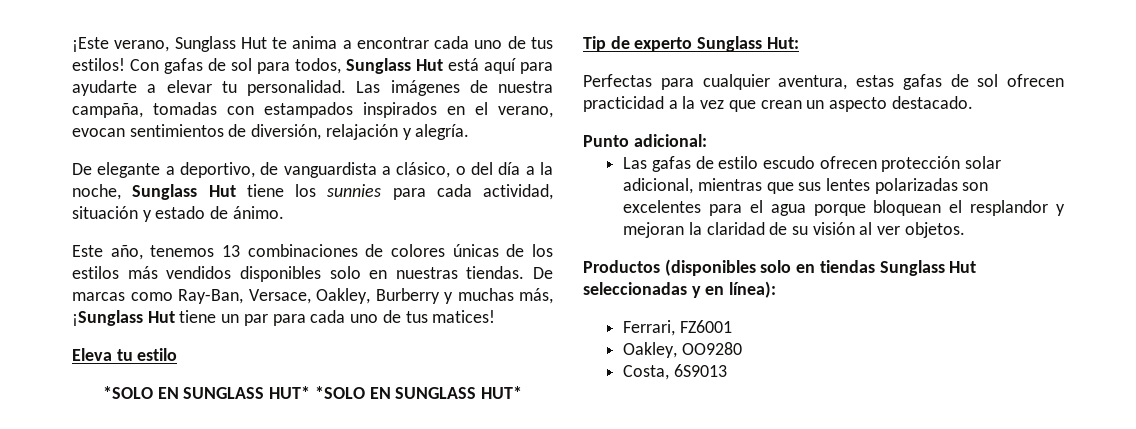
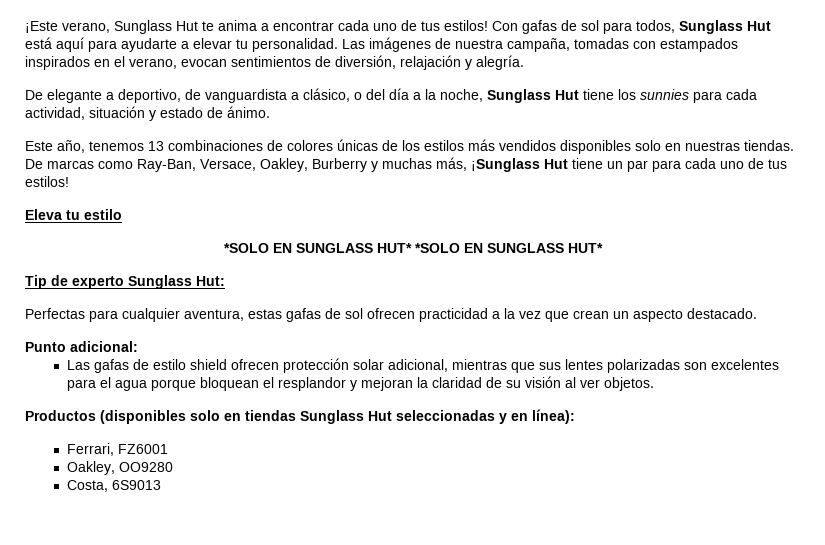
- De marcas como Ray-Ban, Versace, Oakley, Burberry y muchas más, ¡Sunglass Hut tiene un par para cada uno de tus matices!
+ De marcas como Ray-Ban, Versace, Oakley, Burberry y muchas más, ¡Sunglass Hut tiene un par para cada uno de tus estilos!
- Las gafas de estilo escudo ofrecen protección solar adicional, mientras que sus lentes polarizadas son excelentes para el agua porque bloquean el resplandor y mejoran la claridad de su visión al ver objetos.
+ Las gafas de estilo shield ofrecen protección solar adicional, mientras que sus lentes polarizadas son excelentes para el agua porque bloquean el resplandor y mejoran la claridad de su visión al ver objetos.

